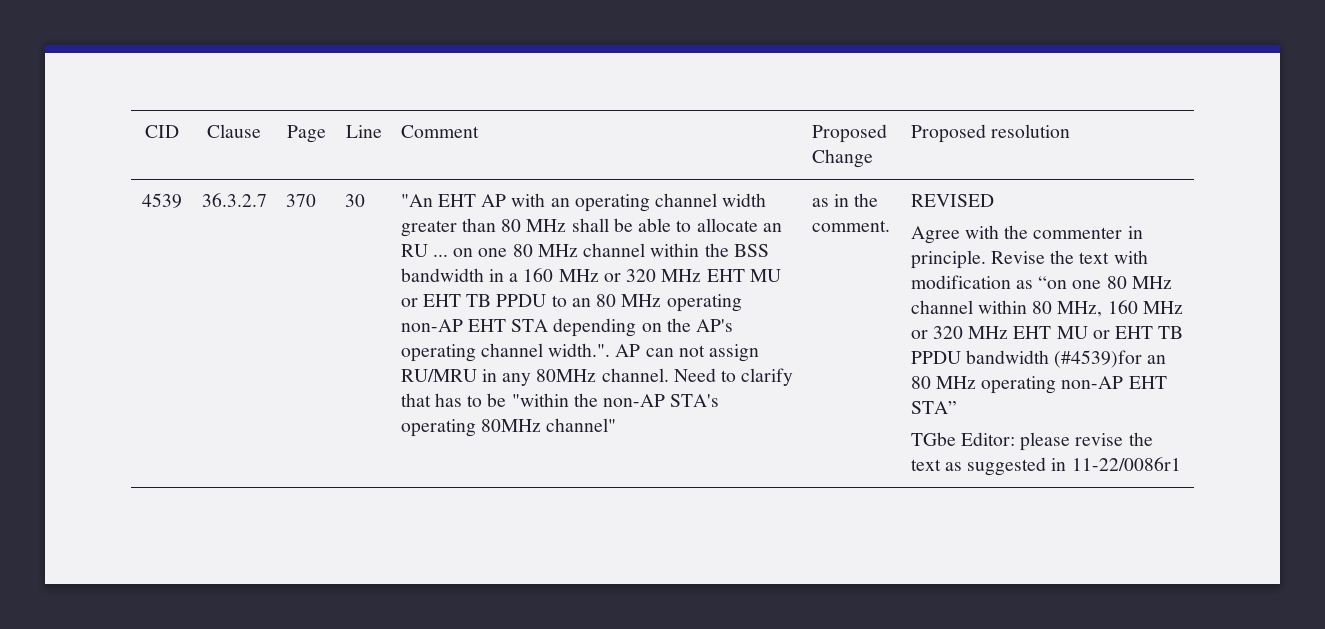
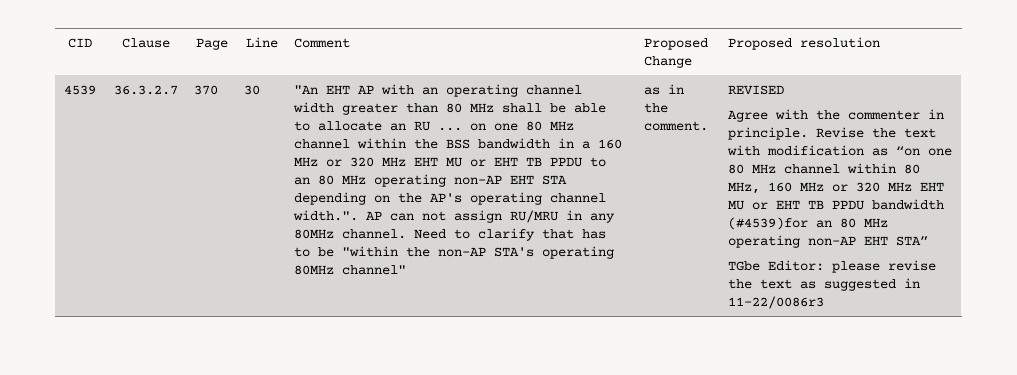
- TGbe Editor: please revise the text as suggested in 11-22/0086r1
+ TGbe Editor: please revise the text as suggested in 11-22/0086r3

